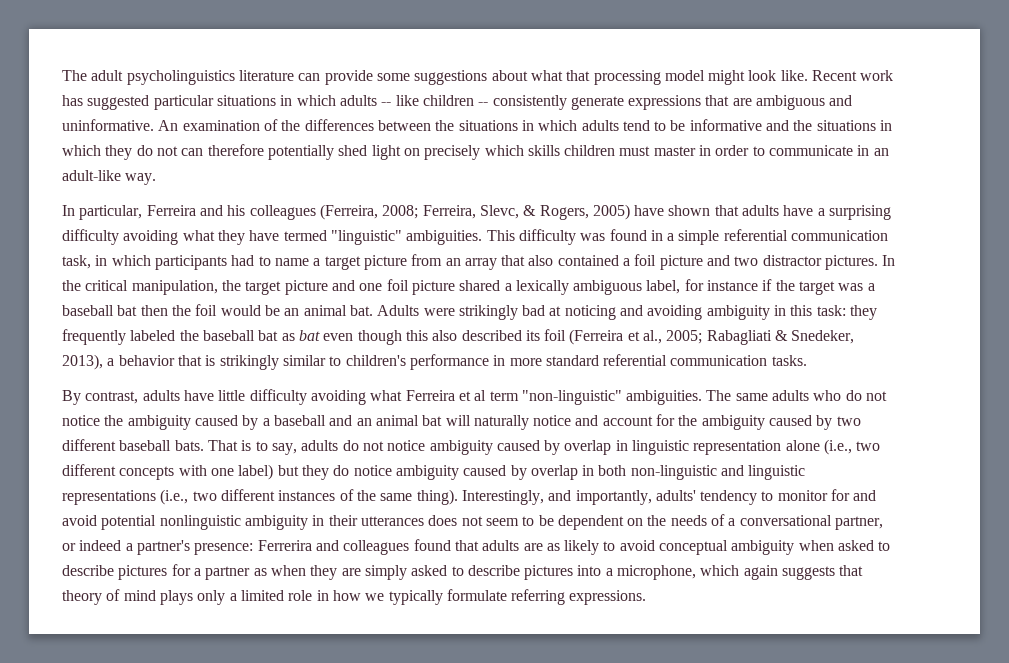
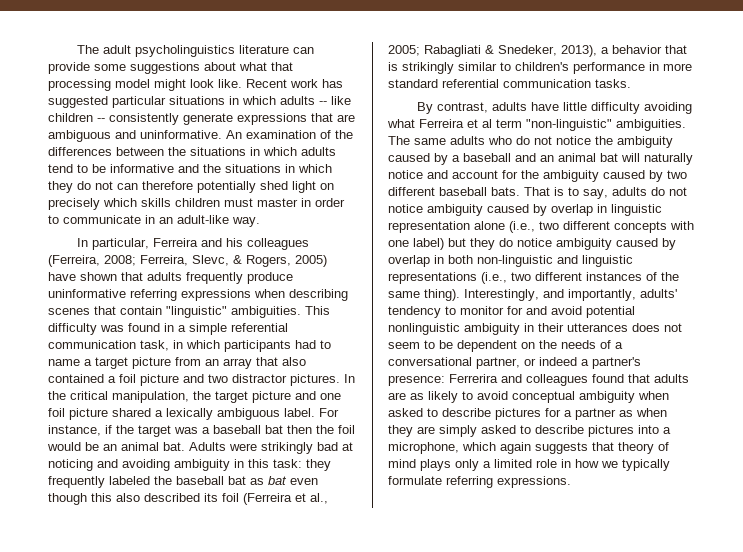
- In particular, Ferreira and his colleagues (Ferreira, 2008; Ferreira, Slevc, & Rogers, 2005) have shown that adults have a surprising difficulty avoiding what they have termed "linguistic" ambiguities.
+ In particular, Ferreira and his colleagues (Ferreira, 2008; Ferreira, Slevc, & Rogers, 2005) have shown that adults frequently produce uninformative referring expressions when describing scenes that contain "linguistic" ambiguities.
- In the critical manipulation, the target picture and one foil picture shared a lexically ambiguous label, for instance if the target was a baseball bat then the foil would be an animal bat.
+ In the critical manipulation, the target picture and one foil picture shared a lexically ambiguous label. For instance, if the target was a baseball bat then the foil would be an animal bat.

